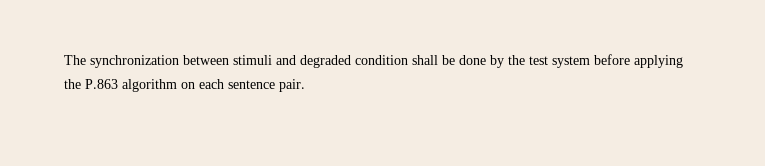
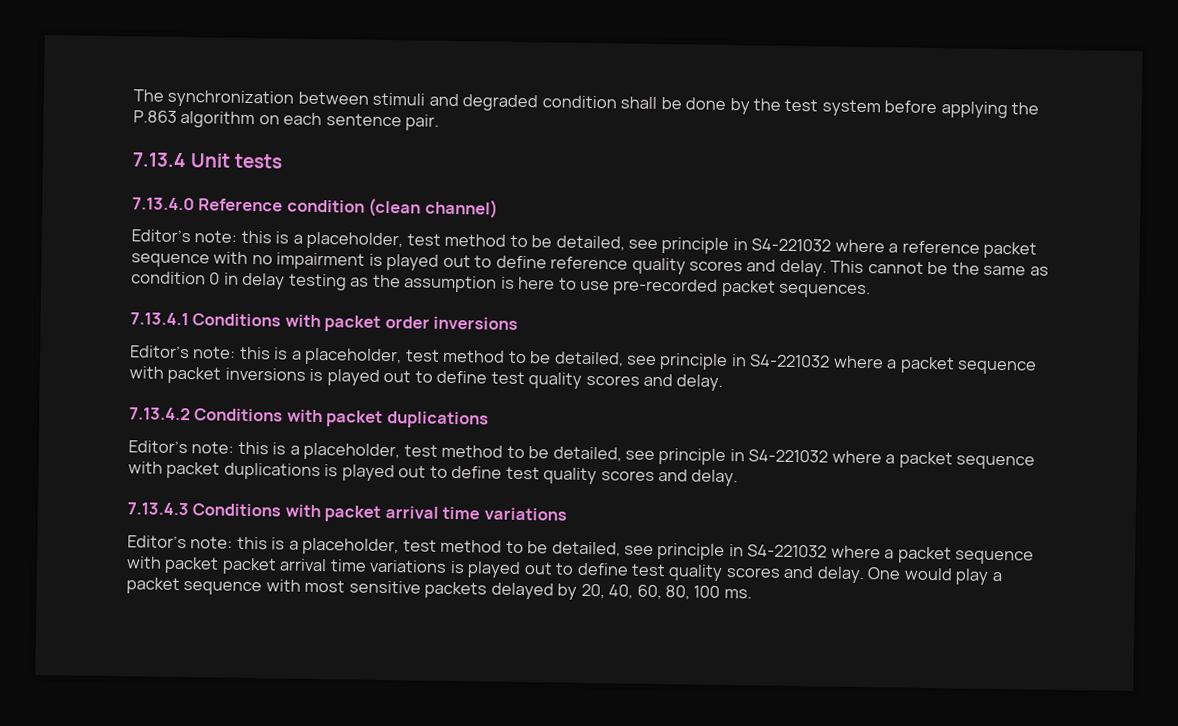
+ 7.13.4 Unit tests
+ 7.13.4.0 Reference condition (clean channel)
+ Editor’s note: this is a placeholder, test method to be detailed, see principle in S4-221032 where a reference packet sequence with no impairment is played out to define reference quality scores and delay. This cannot be the same as condition 0 in delay testing as the assumption is here to use pre-recorded packet sequences.
+ 7.13.4.1 Conditions with packet order inversions
+ Editor’s note: this is a placeholder, test method to be detailed, see principle in S4-221032 where a packet sequence with packet inversions is played out to define test quality scores and delay.
+ 7.13.4.2 Conditions with packet duplications
+ Editor’s note: this is a placeholder, test method to be detailed, see principle in S4-221032 where a packet sequence with packet duplications is played out to define test quality scores and delay.
+ 7.13.4.3 Conditions with packet arrival time variations
+ Editor’s note: this is a placeholder, test method to be detailed, see principle in S4-221032 where a packet sequence with packet packet arrival time variations is played out to define test quality scores and delay. One would play a packet sequence with most sensitive packets delayed by 20, 40, 60, 80, 100 ms.

